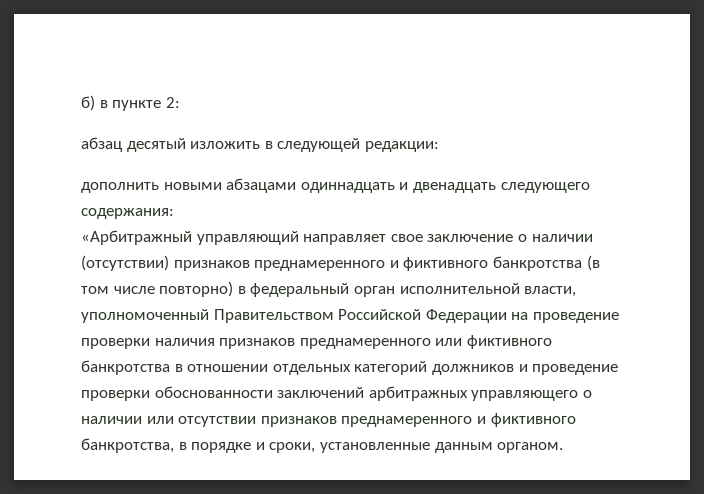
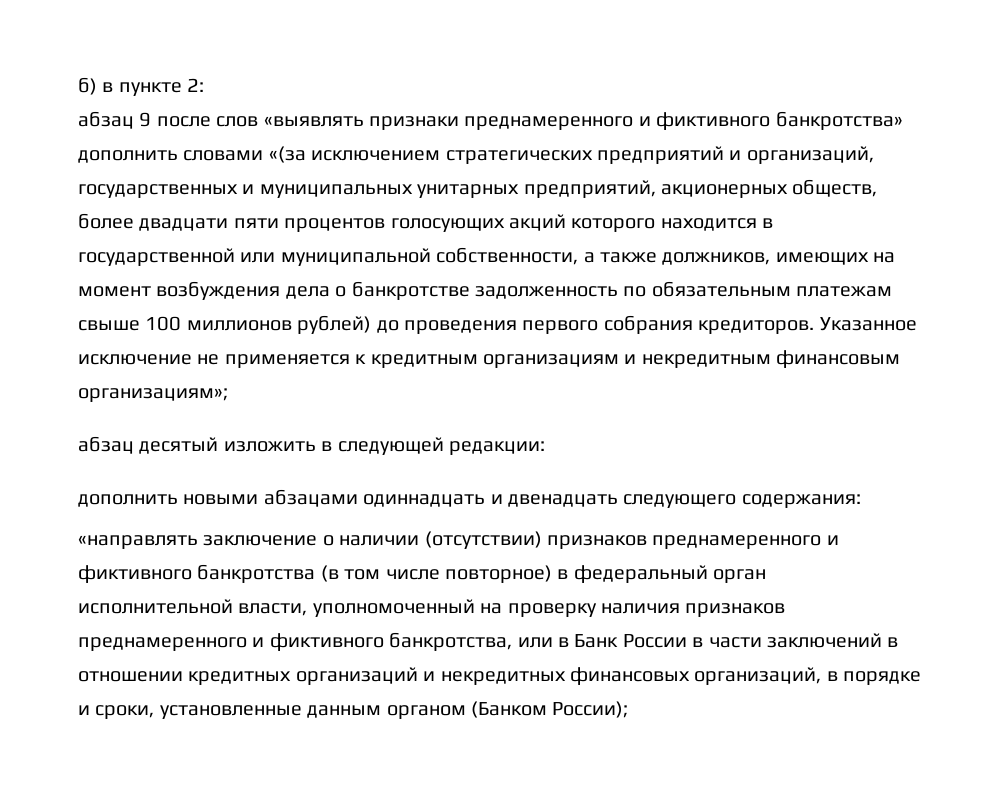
+ абзац 9 после слов «выявлять признаки преднамеренного и фиктивного банкротства» дополнить словами «(за исключением стратегических предприятий и организаций, государственных и муниципальных унитарных предприятий, акционерных обществ, более двадцати пяти процентов голосующих акций которого находится в государственной или муниципальной собственности, а также должников, имеющих на момент возбуждения дела о банкротстве задолженность по обязательным платежам свыше 100 миллионов рублей) до проведения первого собрания кредиторов. Указанное исключение не применяется к кредитным организациям и некредитным финансовым организациям»;
- «Арбитражный управляющий направляет свое заключение о наличии (отсутствии) признаков преднамеренного и фиктивного банкротства (в том числе повторно) в федеральный орган исполнительной власти, уполномоченный Правительством Российской Федерации на проведение проверки наличия признаков преднамеренного или фиктивного банкротства в отношении отдельных категорий должников и проведение проверки обоснованности заключений арбитражных управляющего о наличии или отсутствии признаков преднамеренного и фиктивного банкротства, в порядке и сроки, установленные данным органом.
+ «направлять заключение о наличии (отсутствии) признаков преднамеренного и фиктивного банкротства (в том числе повторное) в федеральный орган исполнительной власти, уполномоченный на проверку наличия признаков преднамеренного и фиктивного банкротства, или в Банк России в части заключений в отношении кредитных организаций и некредитных финансовых организаций, в порядке и сроки, установленные данным органом (Банком России);

